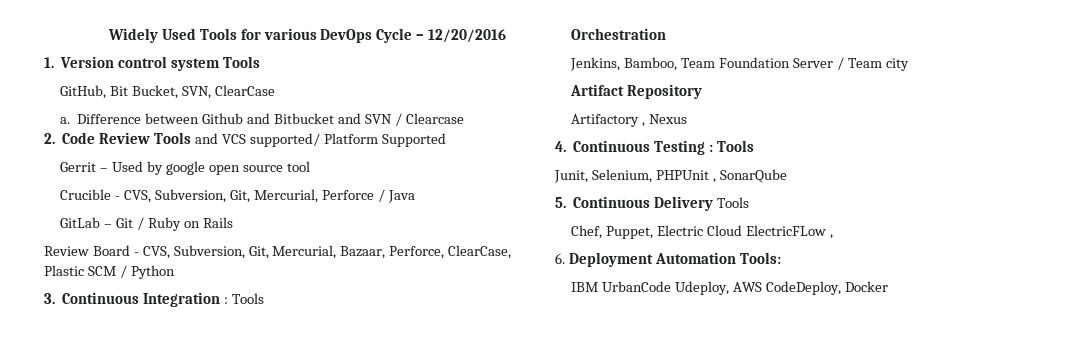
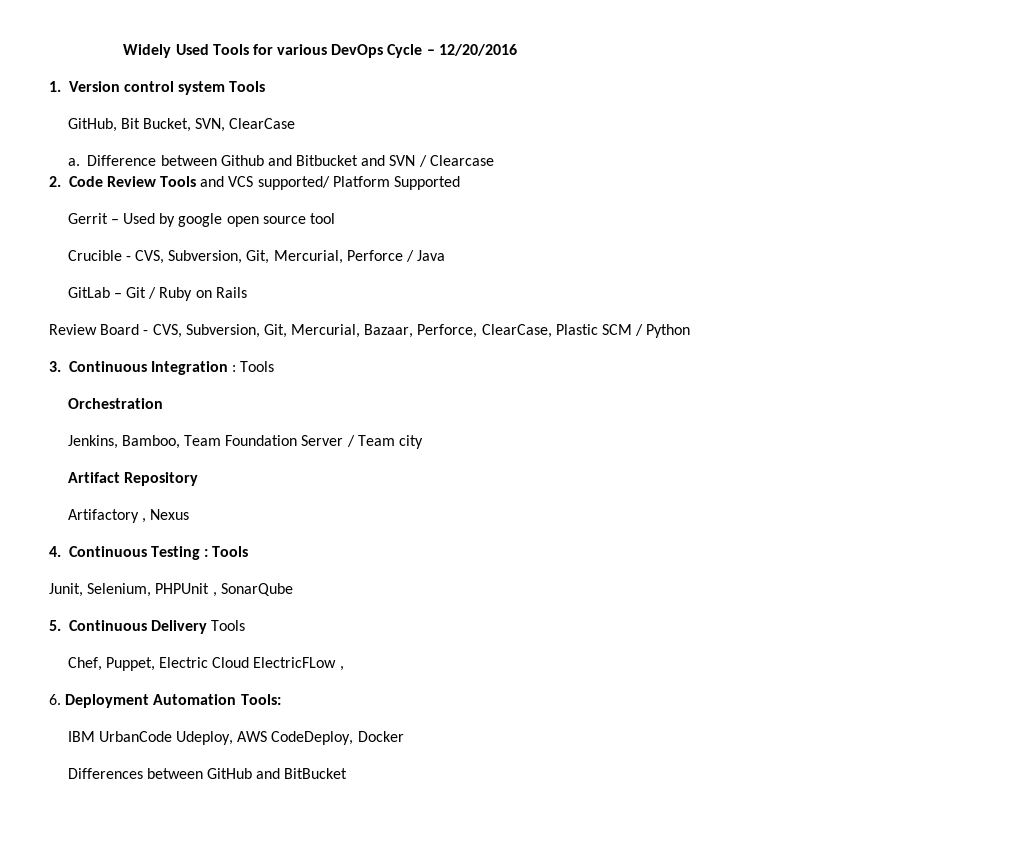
+ Differences between GitHub and BitBucket

